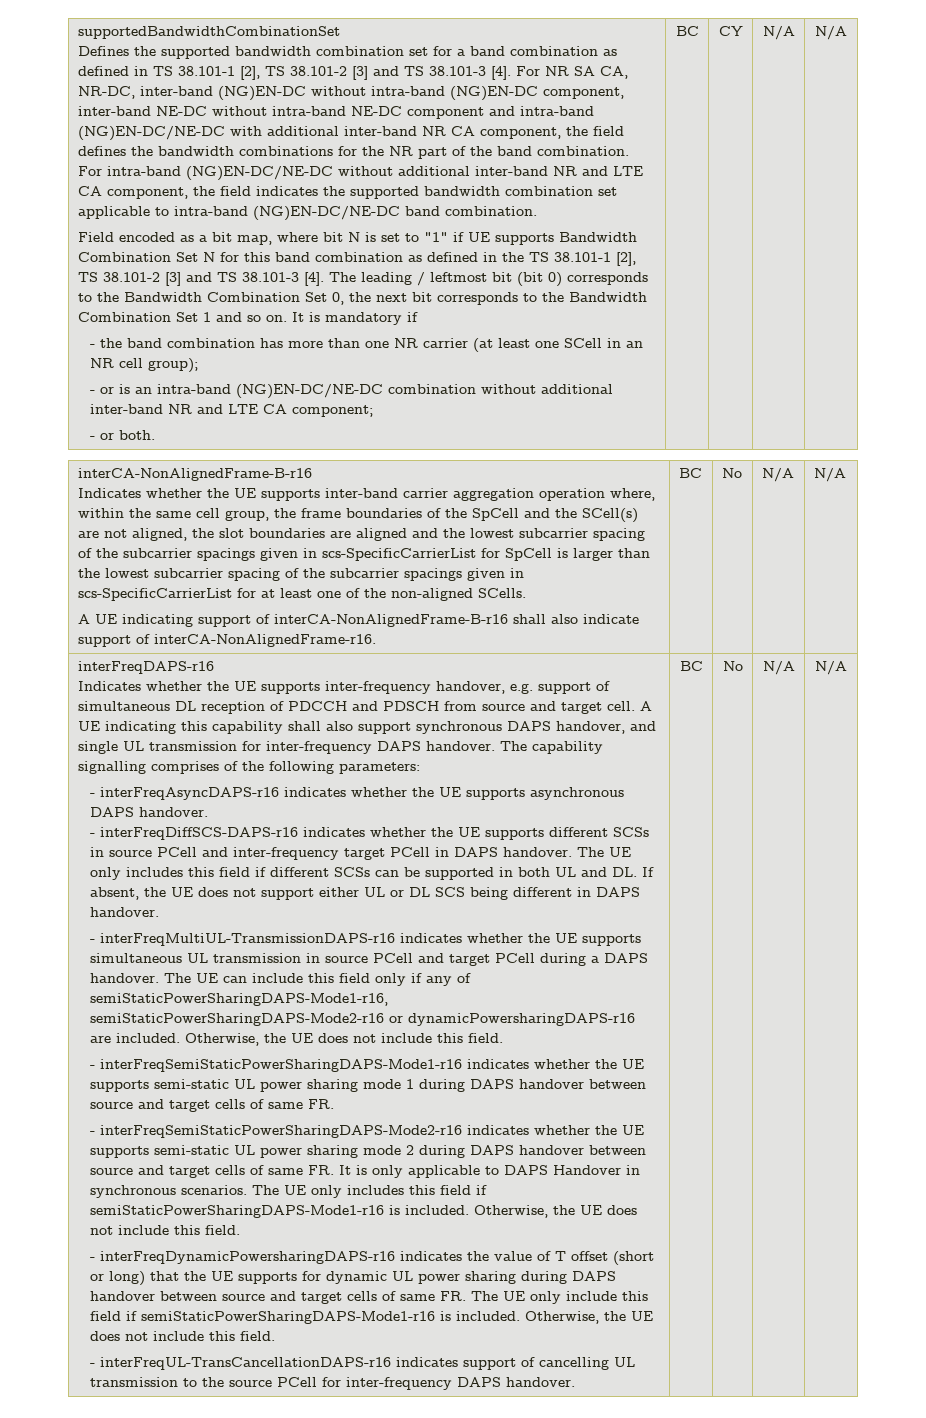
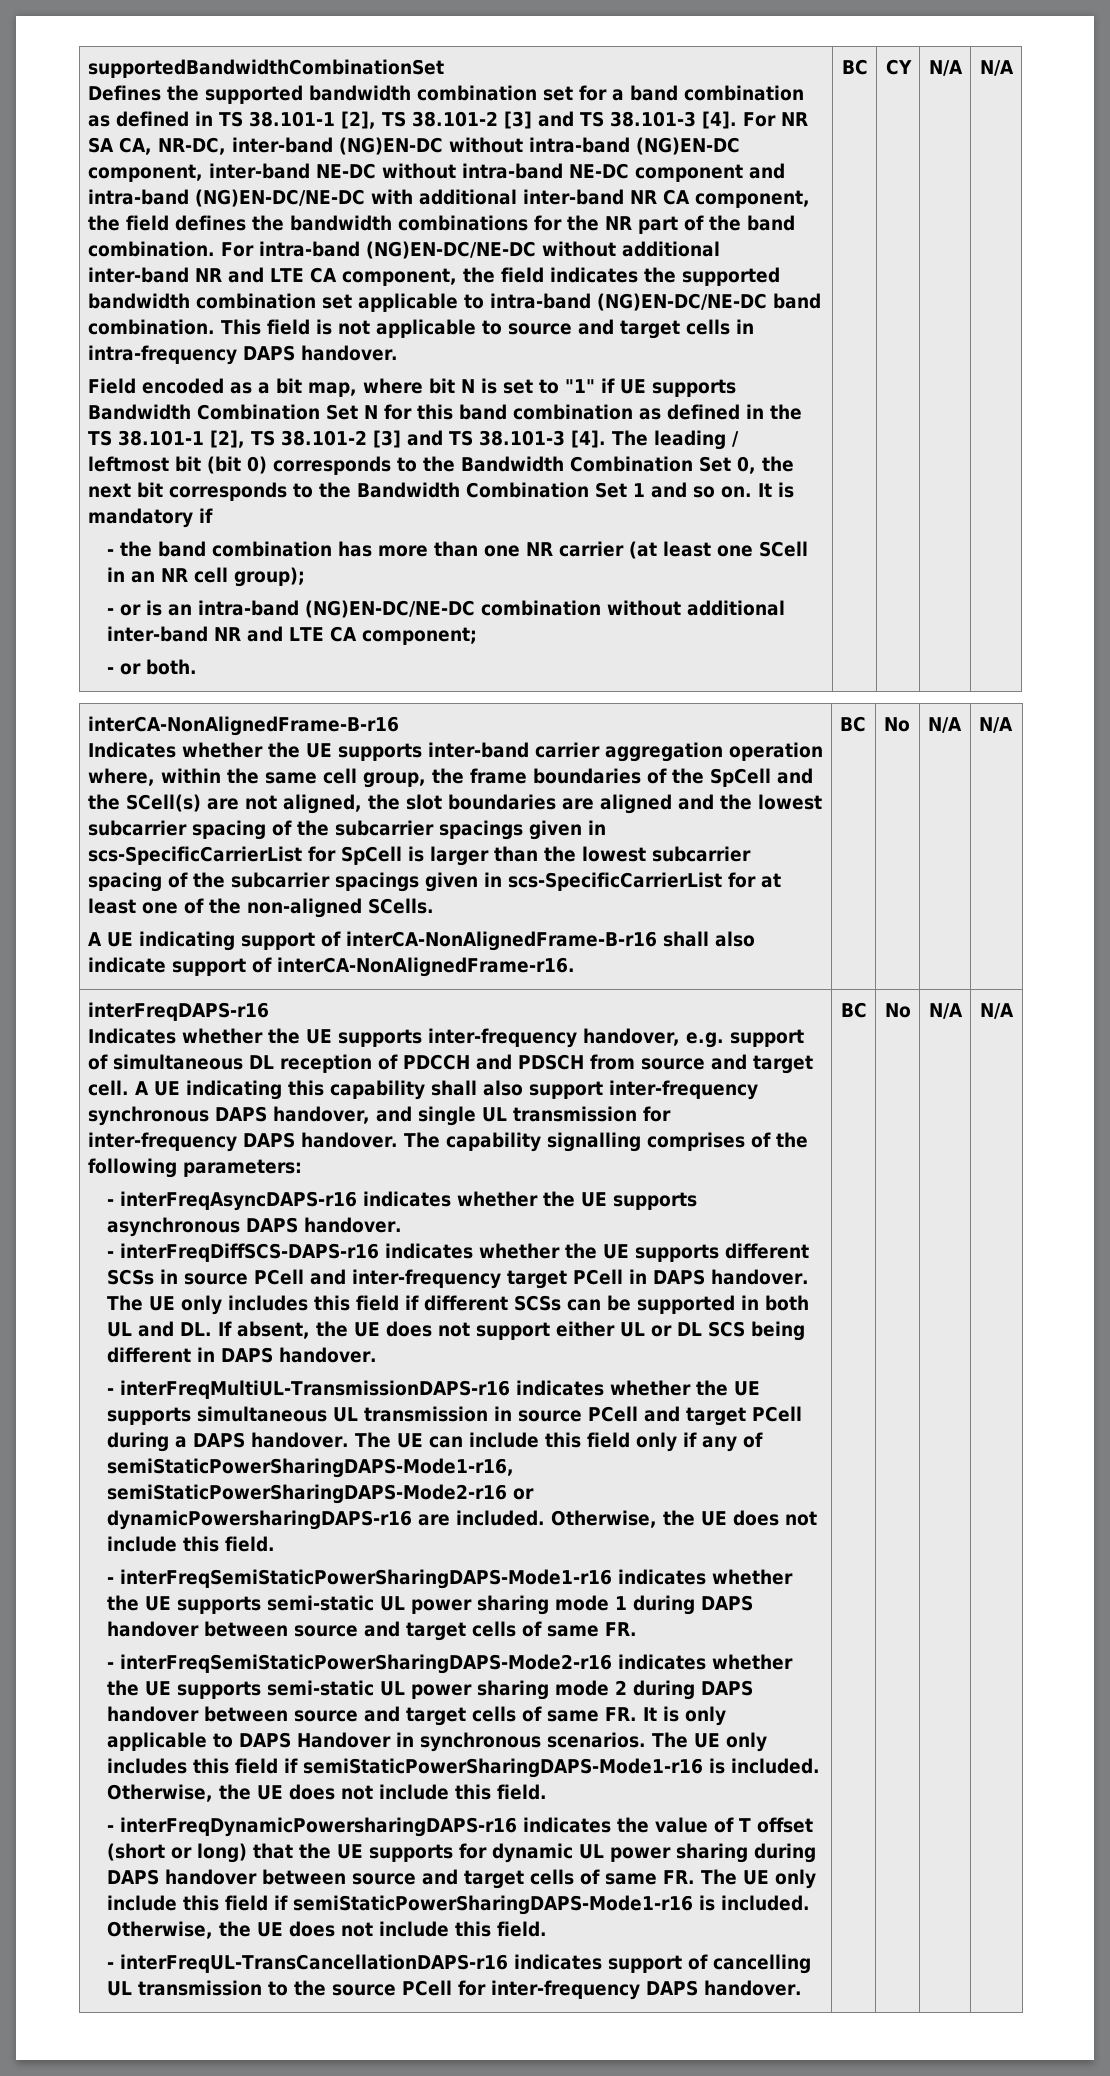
+ This field is not applicable to source and target cells in intra-frequency DAPS handover.
- A UE indicating this capability shall also support synchronous DAPS handover, and single UL transmission for inter-frequency DAPS handover.
+ A UE indicating this capability shall also support inter-frequency synchronous DAPS handover, and single UL transmission for inter-frequency DAPS handover.

